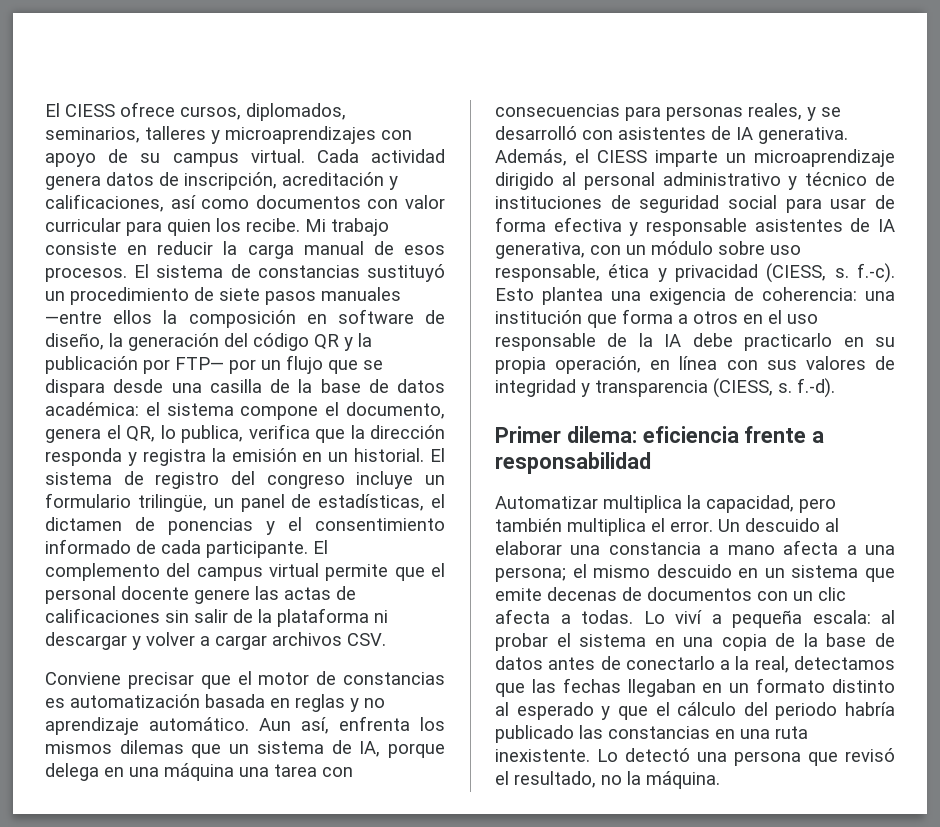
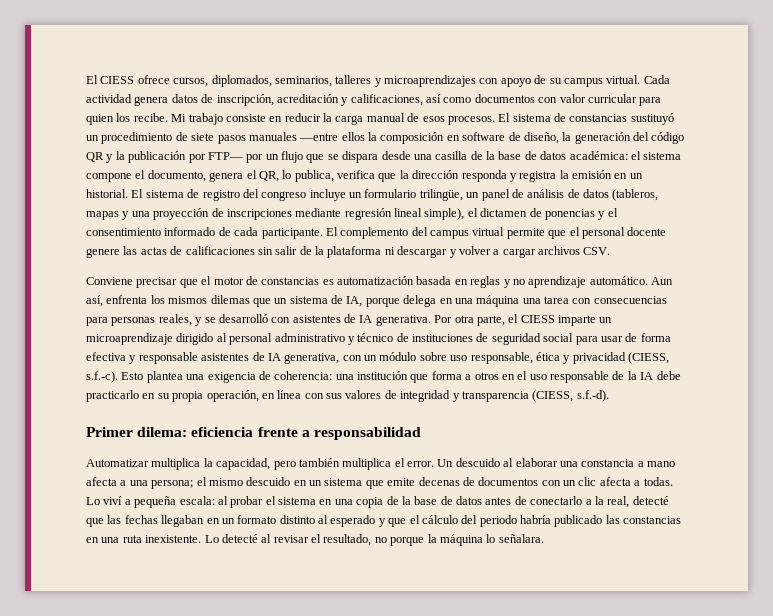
- El sistema de registro del congreso incluye un formulario trilingüe, un panel de estadísticas, el dictamen de ponencias y el consentimiento informado de cada participante.
+ El sistema de registro del congreso incluye un formulario trilingüe, un panel de análisis de datos (tableros, mapas y una proyección de inscripciones mediante regresión lineal simple), el dictamen de ponencias y el consentimiento informado de cada participante.
- Además, el CIESS imparte un microaprendizaje dirigido al personal administrativo y técnico de instituciones de seguridad social para usar de forma efectiva y responsable asistentes de IA generativa, con un módulo sobre uso responsable, ética y privacidad (CIESS, s. f.-c). Esto plantea una exigencia de coherencia:
+ Por otra parte, el CIESS imparte un microaprendizaje dirigido al personal administrativo y técnico de instituciones de seguridad social para usar de forma efectiva y responsable asistentes de IA generativa, con un módulo sobre uso responsable, ética y privacidad (CIESS, s.f.-c). Esto plantea una exigencia de coherencia:
- una institución que forma a otros en el uso responsable de la IA debe practicarlo en su propia operación, en línea con sus valores de integridad y transparencia (CIESS, s. f.-d).
+ una institución que forma a otros en el uso responsable de la IA debe practicarlo en su propia operación, en línea con sus valores de integridad y transparencia (CIESS, s.f.-d).
- Lo viví a pequeña escala: al probar el sistema en una copia de la base de datos antes de conectarlo a la real, detectamos que las fechas llegaban en un formato distinto al esperado y que el cálculo del periodo habría publicado las constancias en una ruta inexistente.
+ Lo viví a pequeña escala: al probar el sistema en una copia de la base de datos antes de conectarlo a la real, detecté que las fechas llegaban en un formato distinto al esperado y que el cálculo del periodo habría publicado las constancias en una ruta inexistente.
- Lo detectó una persona que revisó el resultado, no la máquina.
+ Lo detecté al revisar el resultado, no porque la máquina lo señalara.

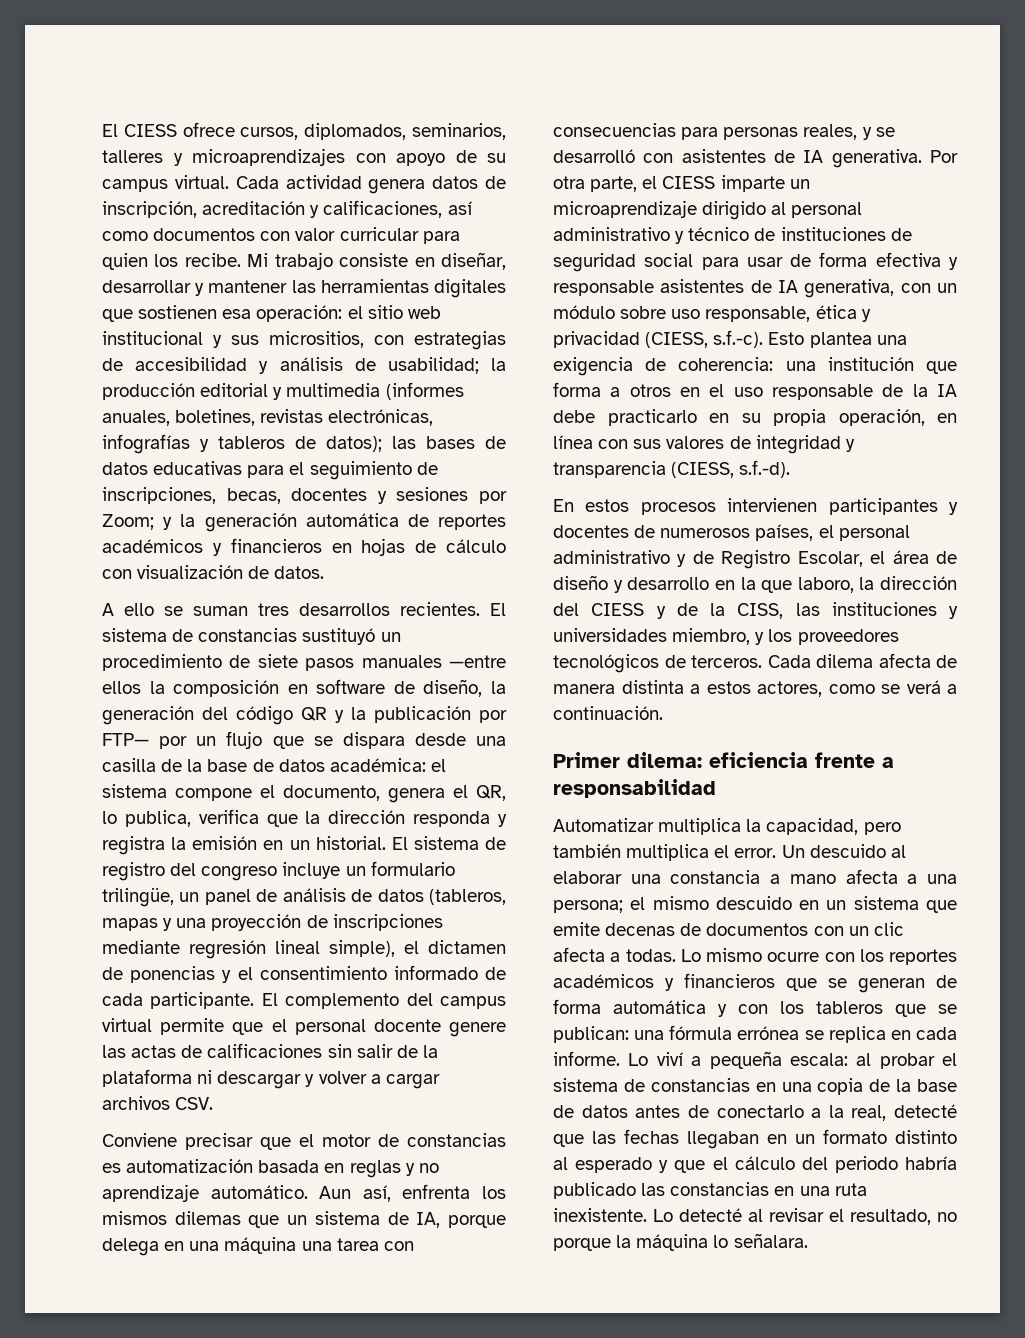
- Mi trabajo consiste en reducir la carga manual de esos procesos.
+ Mi trabajo consiste en diseñar, desarrollar y mantener las herramientas digitales que sostienen esa operación: el sitio web institucional y sus micrositios, con estrategias de accesibilidad y análisis de usabilidad; la producción editorial y multimedia (informes anuales, boletines, revistas electrónicas, infografías y tableros de datos); las bases de datos educativas para el seguimiento de inscripciones, becas, docentes y sesiones por Zoom; y la generación automática de reportes académicos y financieros en hojas de cálculo con visualización de datos.
+ A ello se suman tres desarrollos recientes.
+ En estos procesos intervienen participantes y docentes de numerosos países, el personal administrativo y de Registro Escolar, el área de diseño y desarrollo en la que laboro, la dirección del CIESS y de la CISS, las instituciones y universidades miembro, y los proveedores tecnológicos de terceros. Cada dilema afecta de manera distinta a estos actores, como se verá a continuación.
- Lo viví a pequeña escala: al probar el sistema en una copia de la base de datos antes de conectarlo a la real, detecté que las fechas llegaban en un formato distinto al esperado y que el cálculo del periodo habría publicado las constancias en una ruta inexistente.
+ Lo mismo ocurre con los reportes académicos y financieros que se generan de forma automática y con los tableros que se publican: una fórmula errónea se replica en cada informe. Lo viví a pequeña escala: al probar el sistema de constancias en una copia de la base de datos antes de conectarlo a la real, detecté que las fechas llegaban en un formato distinto al esperado y que el cálculo del periodo habría publicado las constancias en una ruta inexistente.

